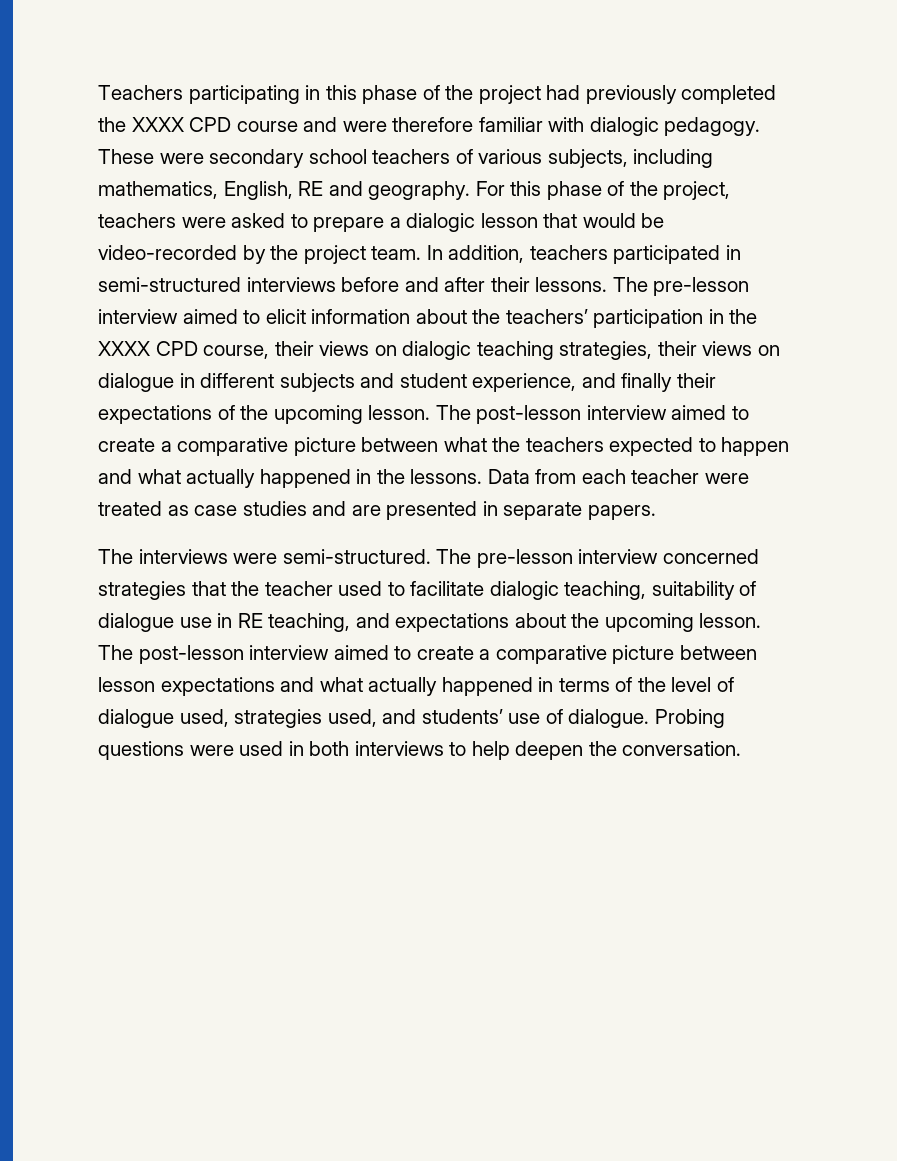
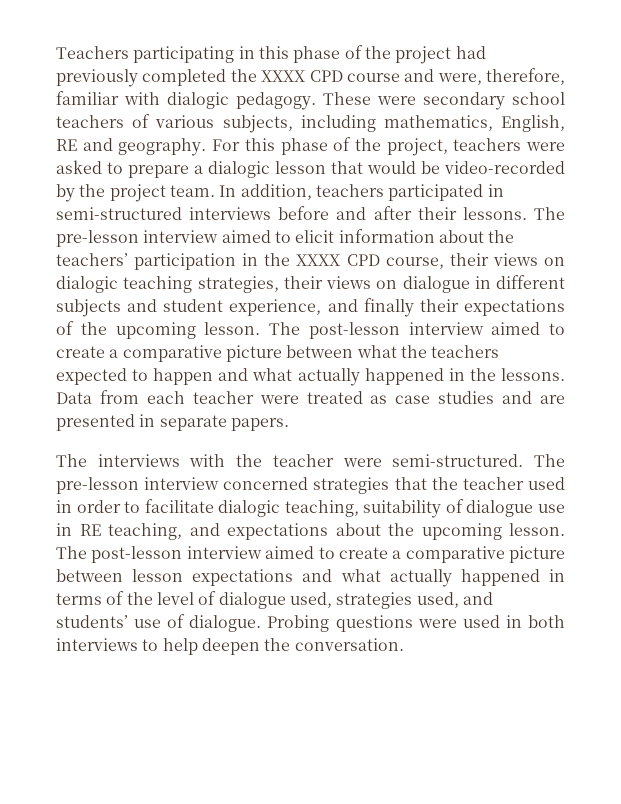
- Teachers participating in this phase of the project had previously completed the XXXX CPD course and were therefore familiar with dialogic pedagogy.
+ Teachers participating in this phase of the project had previously completed the XXXX CPD course and were, therefore, familiar with dialogic pedagogy.
- The interviews were semi-structured.
+ The interviews with the teacher were semi-structured.
- The pre-lesson interview concerned strategies that the teacher used to facilitate dialogic teaching, suitability of dialogue use in RE teaching, and expectations about the upcoming lesson.
+ The pre-lesson interview concerned strategies that the teacher used in order to facilitate dialogic teaching, suitability of dialogue use in RE teaching, and expectations about the upcoming lesson.

